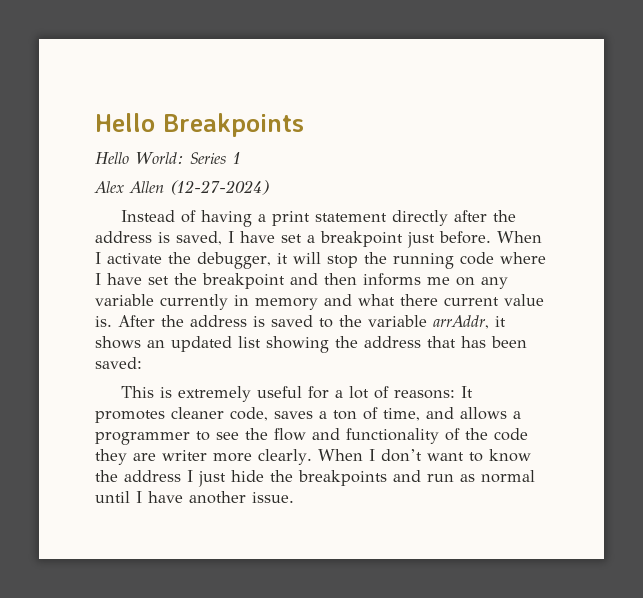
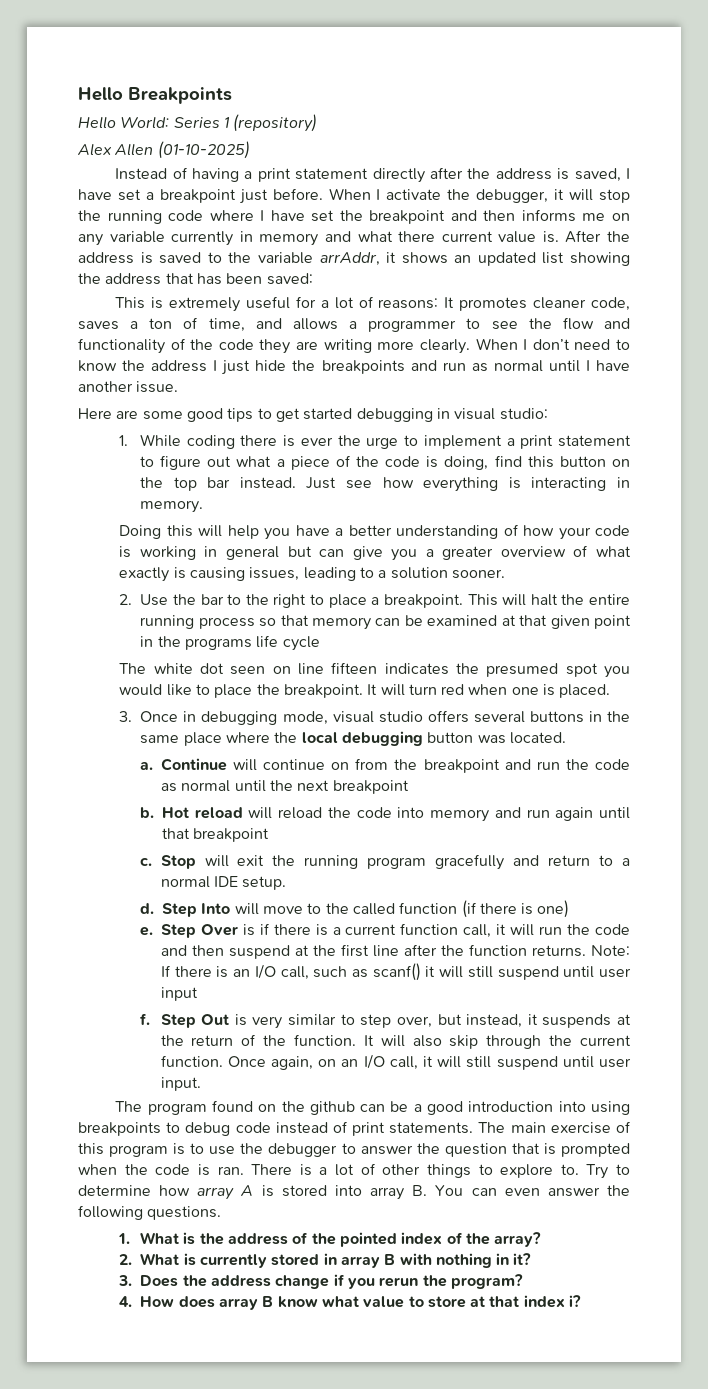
- Hello World: Series 1
+ Hello World: Series 1 (repository)
- Alex Allen (12-27-2024)
+ Alex Allen (01-10-2025)
- This is extremely useful for a lot of reasons: It promotes cleaner code, saves a ton of time, and allows a programmer to see the flow and functionality of the code they are writer more clearly.
+ This is extremely useful for a lot of reasons: It promotes cleaner code, saves a ton of time, and allows a programmer to see the flow and functionality of the code they are writing more clearly.
- When I don’t want to know the address I just hide the breakpoints and run as normal until I have another issue.
+ When I don’t need to know the address I just hide the breakpoints and run as normal until I have another issue.
+ Here are some good tips to get started debugging in visual studio:
+ 1. While coding there is ever the urge to implement a print statement to figure out what a piece of the code is doing, find this button on the top bar instead. Just see how everything is interacting in memory.
+ Doing this will help you have a better understanding of how your code is working in general but can give you a greater overview of what exactly is causing issues, leading to a solution sooner.
+ 2. Use the bar to the right to place a breakpoint. This will halt the entire running process so that memory can be examined at that given point in the programs life cycle
+ The white dot seen on line fifteen indicates the presumed spot you would like to place the breakpoint. It will turn red when one is placed.
+ 3. Once in debugging mode, visual studio offers several buttons in the same place where the local debugging button was located.
+ a. Continue will continue on from the breakpoint and run the code as normal until the next breakpoint
+ b. Hot reload will reload the code into memory and run again until that breakpoint
+ c. Stop will exit the running program gracefully and return to a normal IDE setup.
+ d. Step Into will move to the called function (if there is one)
+ e. Step Over is if there is a current function call, it will run the code and then suspend at the first line after the function returns. Note: If there is an I/O call, such as scanf() it will still suspend until user input
+ f. Step Out is very similar to step over, but instead, it suspends at the return of the function. It will also skip through the current function. Once again, on an I/O call, it will still suspend until user input.
+ The program found on the github can be a good introduction into using breakpoints to debug code instead of print statements. The main exercise of this program is to use the debugger to answer the question that is prompted when the code is ran. There is a lot of other things to explore to. Try to determine how array A is stored into array B. You can even answer the following questions.
+ 1. What is the address of the pointed index of the array?
+ 2. What is currently stored in array B with nothing in it?
+ 3. Does the address change if you rerun the program?
+ 4. How does array B know what value to store at that index i?

